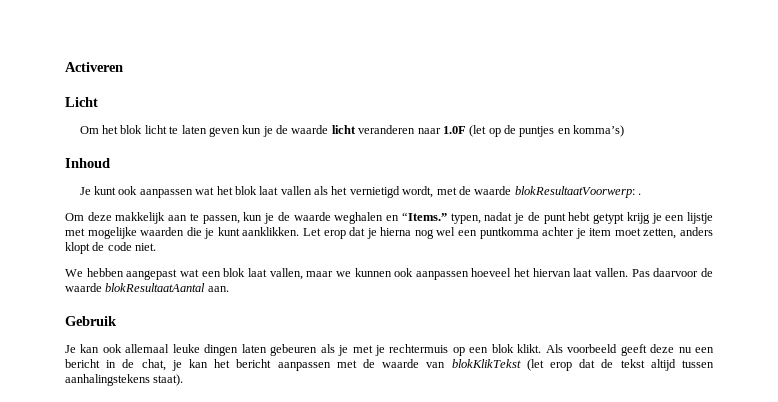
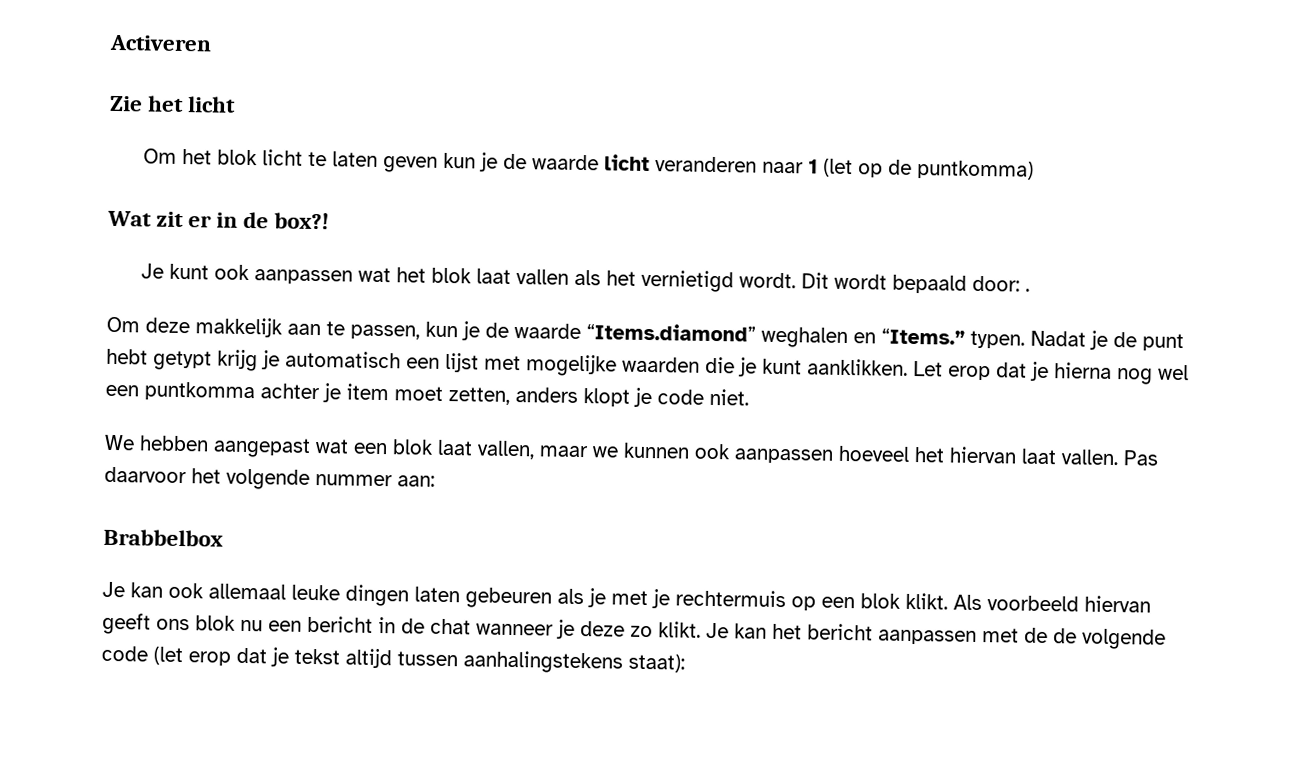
- Licht
+ Zie het licht
- Om het blok licht te laten geven kun je de waarde licht veranderen naar 1.0F (let op de puntjes en komma’s)
- Inhoud
+ Om het blok licht te laten geven kun je de waarde licht veranderen naar 1 (let op de puntkomma)
+ Wat zit er in de box?!
- Je kunt ook aanpassen wat het blok laat vallen als het vernietigd wordt, met de waarde blokResultaatVoorwerp: .
+ Je kunt ook aanpassen wat het blok laat vallen als het vernietigd wordt. Dit wordt bepaald door: .
- Om deze makkelijk aan te passen, kun je de waarde weghalen en “Items.” typen, nadat je de punt hebt getypt krijg je een lijstje met mogelijke waarden die je kunt aanklikken.
+ Om deze makkelijk aan te passen, kun je de waarde “Items.diamond” weghalen en “Items.” typen. Nadat je de punt hebt getypt krijg je automatisch een lijst met mogelijke waarden die je kunt aanklikken.
- Let erop dat je hierna nog wel een puntkomma achter je item moet zetten, anders klopt de code niet.
+ Let erop dat je hierna nog wel een puntkomma achter je item moet zetten, anders klopt je code niet.
- Pas daarvoor de waarde blokResultaatAantal aan.
- Gebruik
+ Pas daarvoor het volgende nummer aan:
+ Brabbelbox
- Als voorbeeld geeft deze nu een bericht in de chat, je kan het bericht aanpassen met de waarde van blokKlikTekst (let erop dat de tekst altijd tussen aanhalingstekens staat).
+ Als voorbeeld hiervan geeft ons blok nu een bericht in de chat wanneer je deze zo klikt. Je kan het bericht aanpassen met de de volgende code (let erop dat je tekst altijd tussen aanhalingstekens staat):

